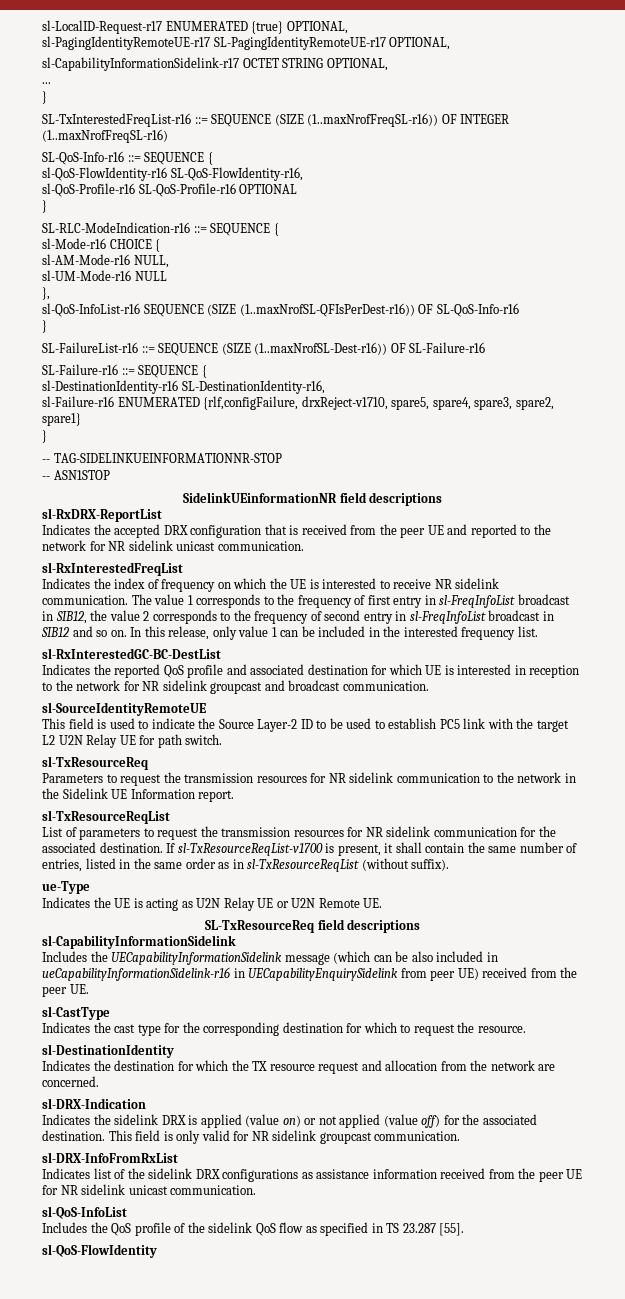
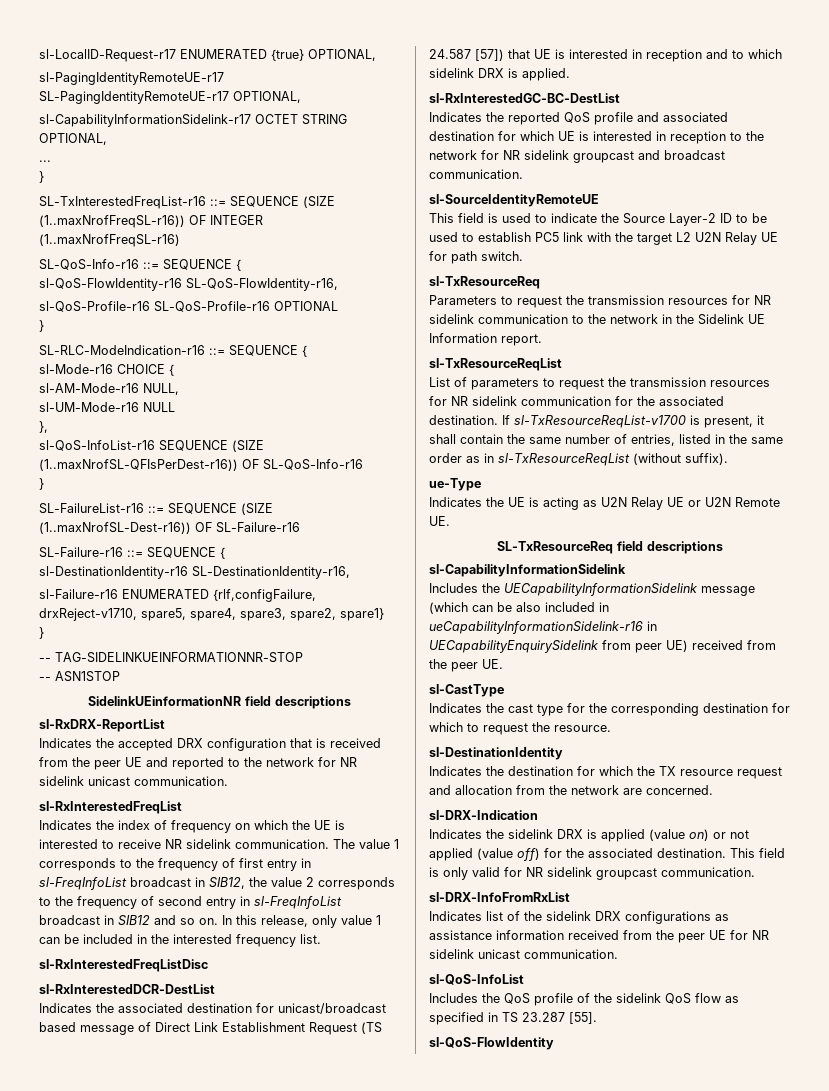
+ sl-RxInterestedFreqListDisc
+ sl-RxInterestedDCR-DestList
+ Indicates the associated destination for unicast/broadcast based message of Direct Link Establishment Request (TS 24.587 [57]) that UE is interested in reception and to which sidelink DRX is applied.

